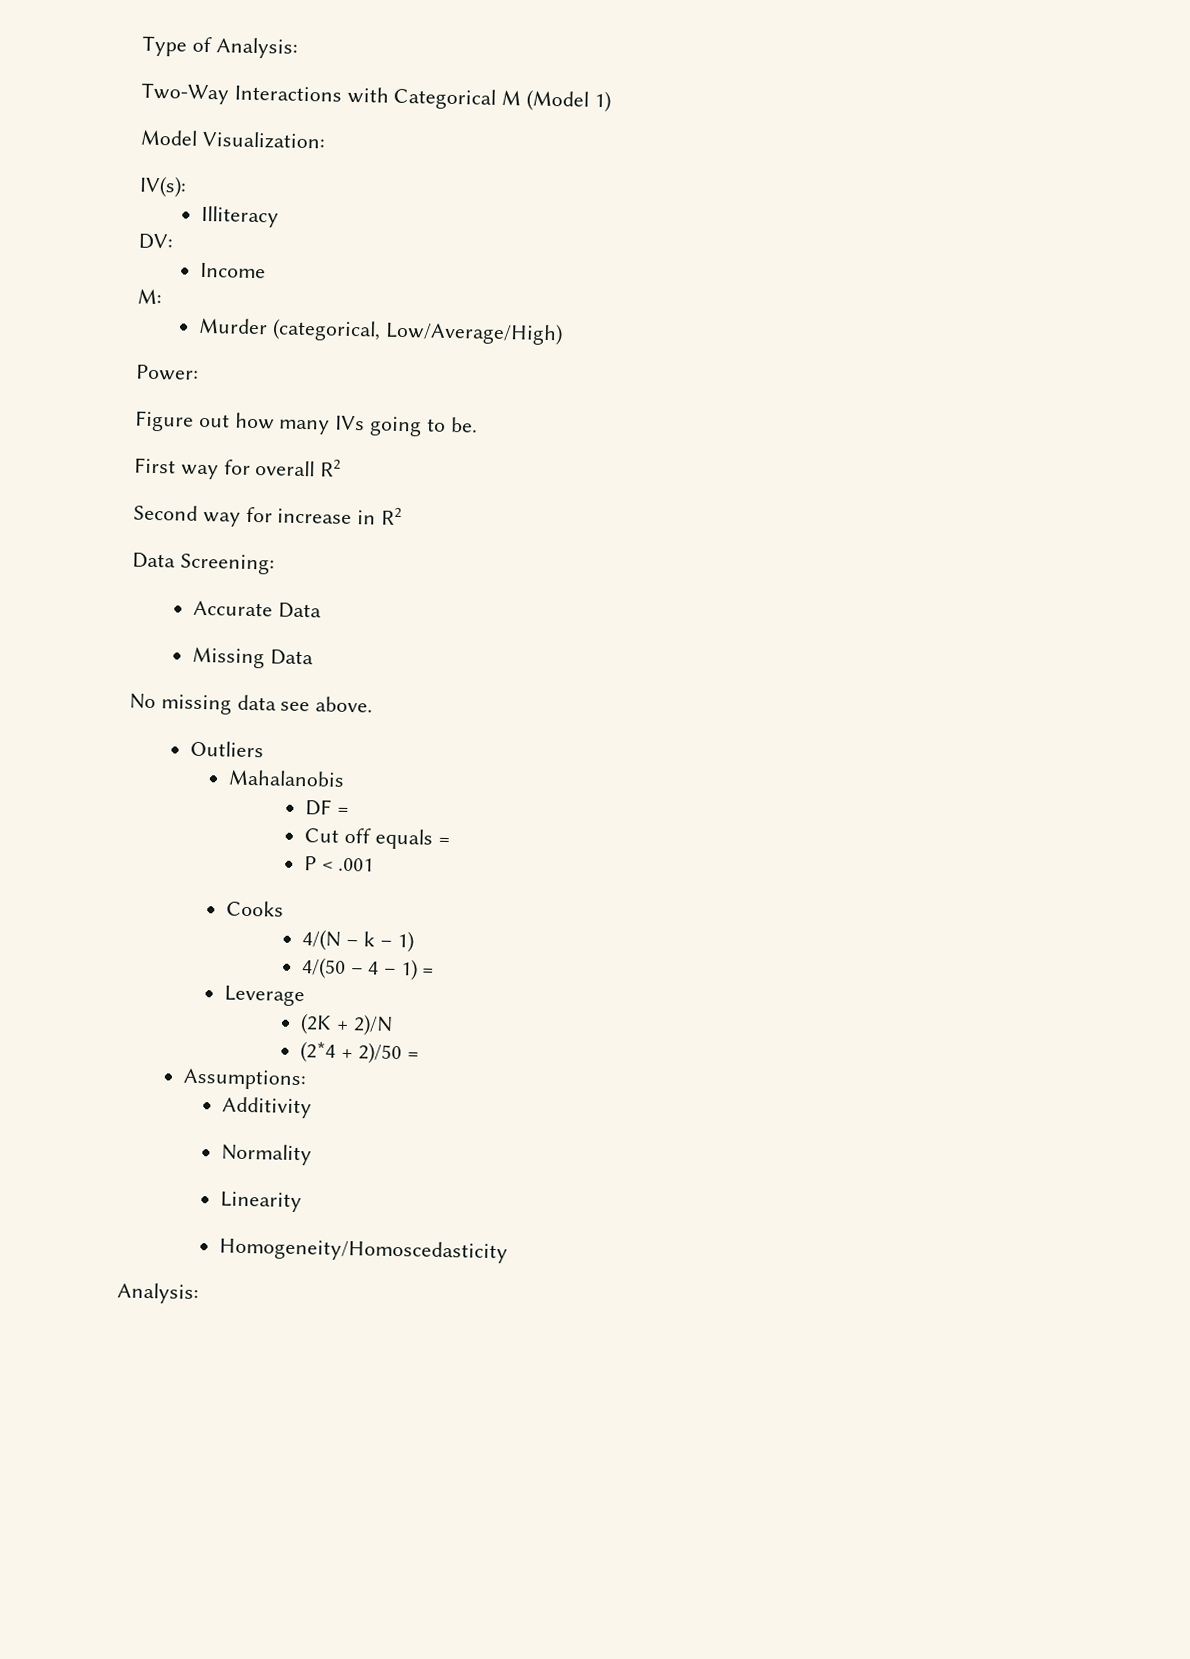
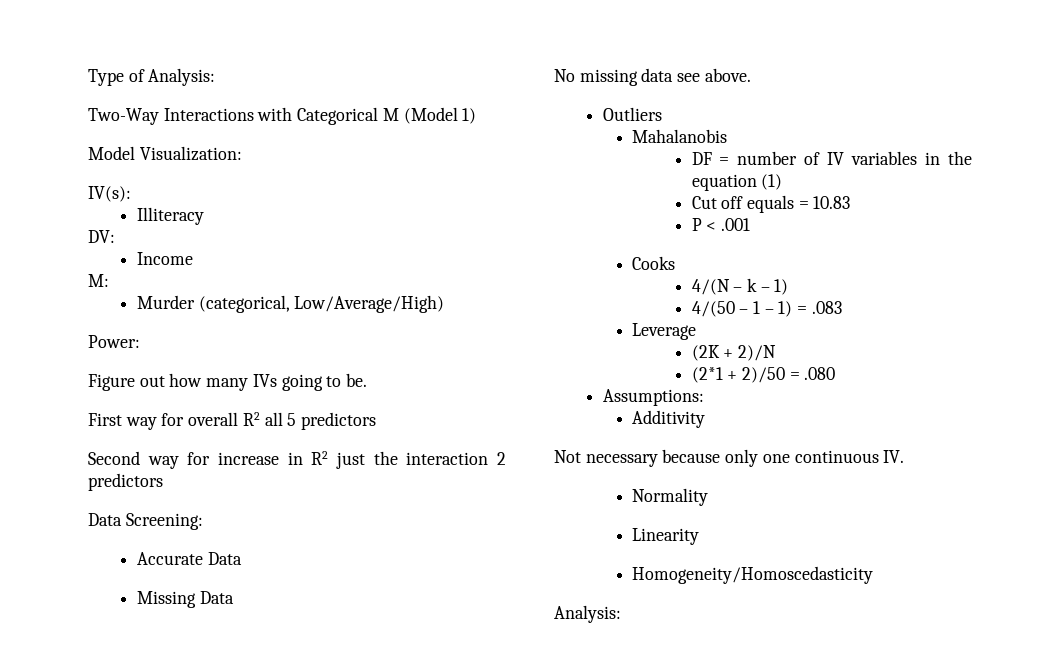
- First way for overall R2
+ First way for overall R2 all 5 predictors
- Second way for increase in R2
+ Second way for increase in R2 just the interaction 2 predictors
- DF =
+ DF = number of IV variables in the equation (1)
- Cut off equals =
+ Cut off equals = 10.83
- 4/(50 – 4 – 1) =
+ 4/(50 – 1 – 1) = .083
- (2*4 + 2)/50 =
+ (2*1 + 2)/50 = .080
+ Not necessary because only one continuous IV.

